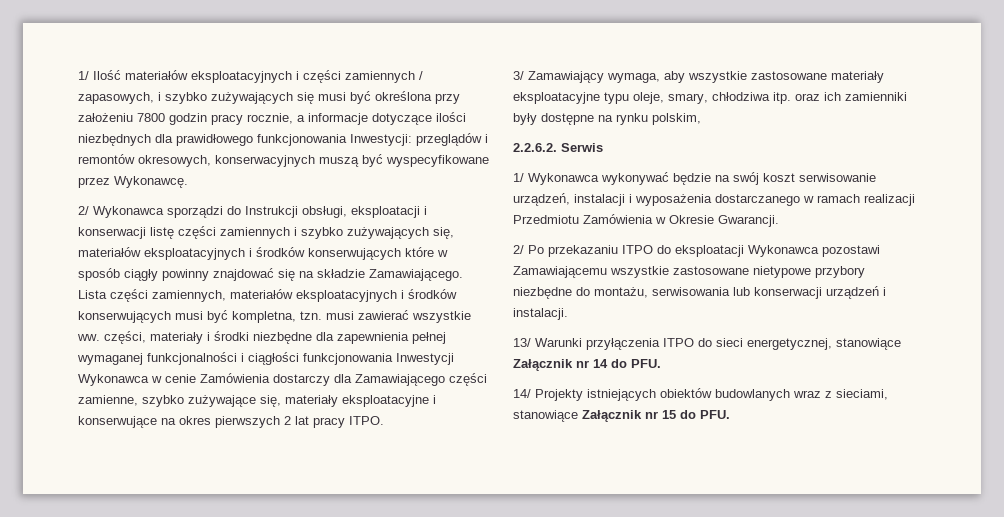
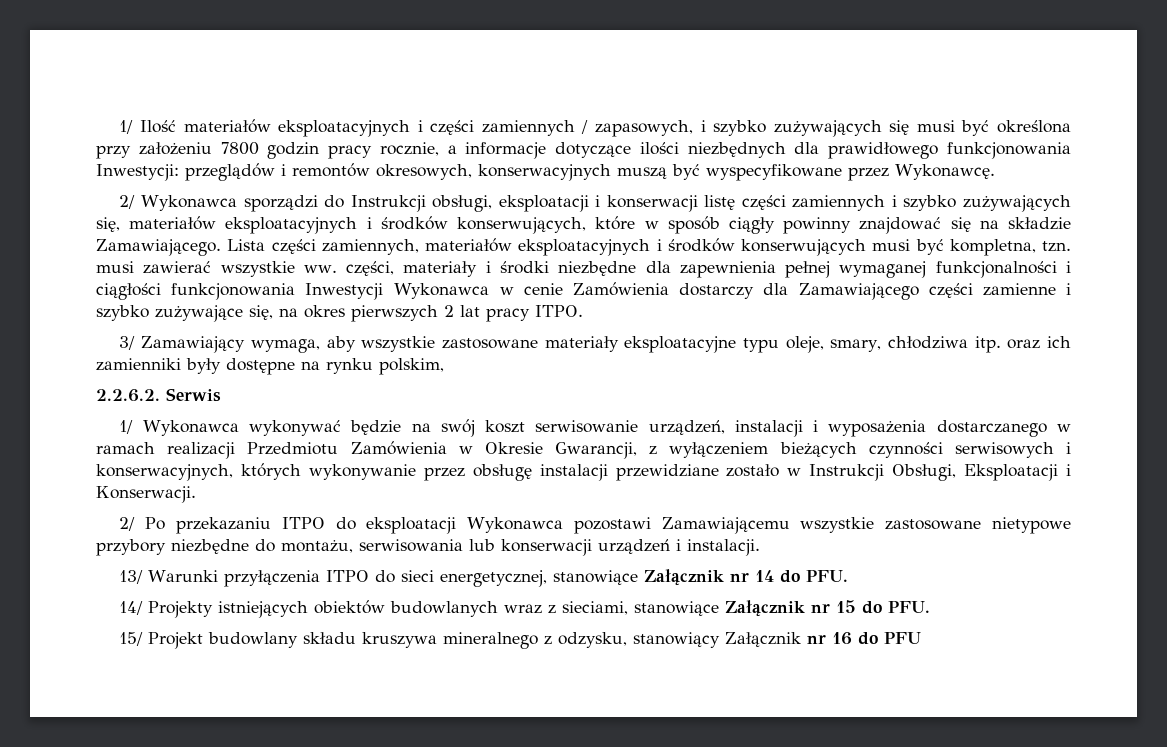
- 2/ Wykonawca sporządzi do Instrukcji obsługi, eksploatacji i konserwacji listę części zamiennych i szybko zużywających się, materiałów eksploatacyjnych i środków konserwujących które w sposób ciągły powinny znajdować się na składzie Zamawiającego.
+ 2/ Wykonawca sporządzi do Instrukcji obsługi, eksploatacji i konserwacji listę części zamiennych i szybko zużywających się, materiałów eksploatacyjnych i środków konserwujących, które w sposób ciągły powinny znajdować się na składzie Zamawiającego.
- Lista części zamiennych, materiałów eksploatacyjnych i środków konserwujących musi być kompletna, tzn. musi zawierać wszystkie ww. części, materiały i środki niezbędne dla zapewnienia pełnej wymaganej funkcjonalności i ciągłości funkcjonowania Inwestycji Wykonawca w cenie Zamówienia dostarczy dla Zamawiającego części zamienne, szybko zużywające się, materiały eksploatacyjne i konserwujące na okres pierwszych 2 lat pracy ITPO.
+ Lista części zamiennych, materiałów eksploatacyjnych i środków konserwujących musi być kompletna, tzn. musi zawierać wszystkie ww. części, materiały i środki niezbędne dla zapewnienia pełnej wymaganej funkcjonalności i ciągłości funkcjonowania Inwestycji Wykonawca w cenie Zamówienia dostarczy dla Zamawiającego części zamienne i szybko zużywające się, na okres pierwszych 2 lat pracy ITPO.
- 1/ Wykonawca wykonywać będzie na swój koszt serwisowanie urządzeń, instalacji i wyposażenia dostarczanego w ramach realizacji Przedmiotu Zamówienia w Okresie Gwarancji.
+ 1/ Wykonawca wykonywać będzie na swój koszt serwisowanie urządzeń, instalacji i wyposażenia dostarczanego w ramach realizacji Przedmiotu Zamówienia w Okresie Gwarancji, z wyłączeniem bieżących czynności serwisowych i konserwacyjnych, których wykonywanie przez obsługę instalacji przewidziane zostało w Instrukcji Obsługi, Eksploatacji i Konserwacji.
+ 15/ Projekt budowlany składu kruszywa mineralnego z odzysku, stanowiący Załącznik nr 16 do PFU

